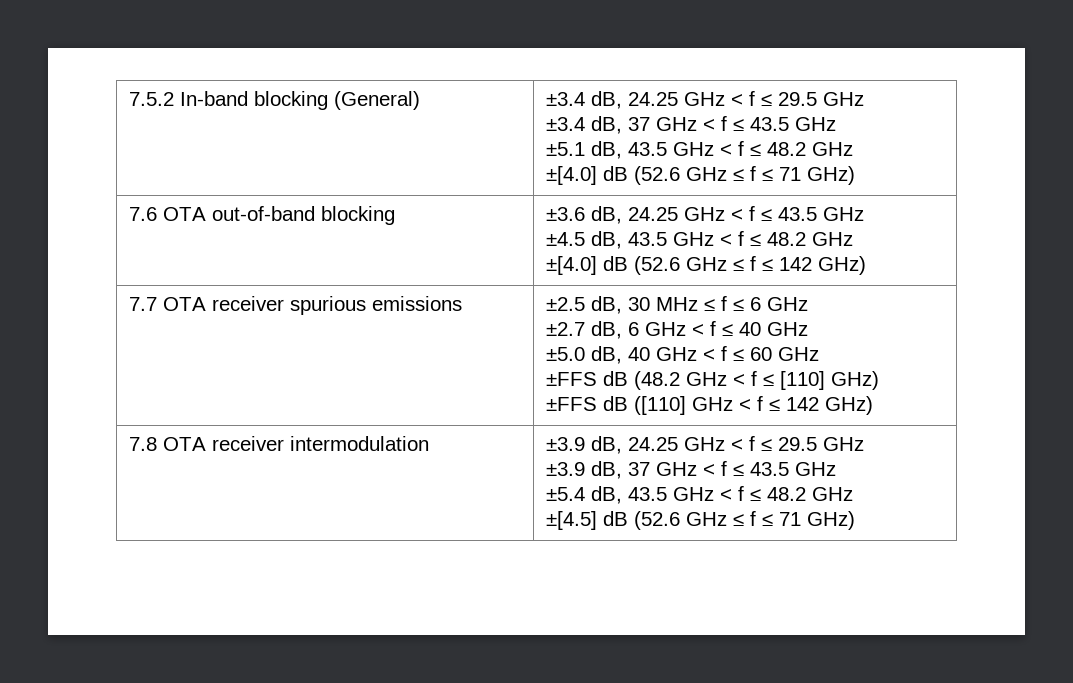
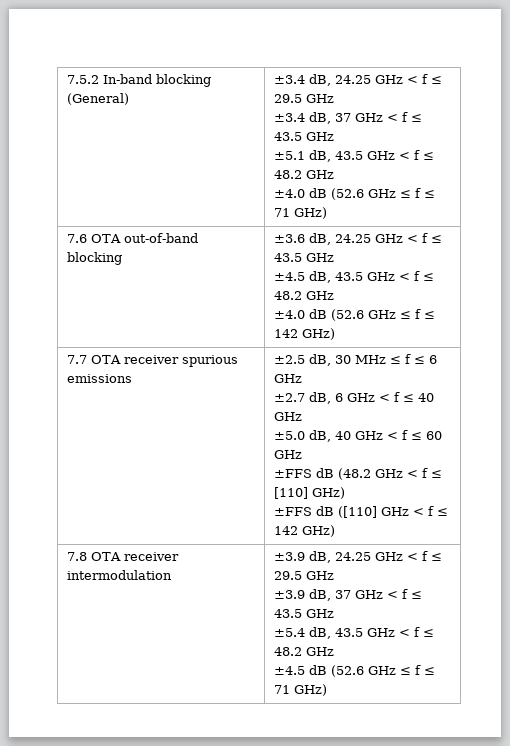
  7.5.2 In-band blocking (General) | ±3.4 dB, 24.25 GHz < f ≤ 29.5 GHz
  ±3.4 dB, 37 GHz < f ≤ 43.5 GHz
  ±5.1 dB, 43.5 GHz < f ≤ 48.2 GHz
- ±[4.0] dB (52.6 GHz ≤ f ≤ 71 GHz)
+ ±4.0 dB (52.6 GHz ≤ f ≤ 71 GHz)
  7.6 OTA out-of-band blocking | ±3.6 dB, 24.25 GHz < f ≤ 43.5 GHz
  ±4.5 dB, 43.5 GHz < f ≤ 48.2 GHz
- ±[4.0] dB (52.6 GHz ≤ f ≤ 142 GHz)
+ ±4.0 dB (52.6 GHz ≤ f ≤ 142 GHz)
  7.8 OTA receiver intermodulation | ±3.9 dB, 24.25 GHz < f ≤ 29.5 GHz
  ±3.9 dB, 37 GHz < f ≤ 43.5 GHz
  ±5.4 dB, 43.5 GHz < f ≤ 48.2 GHz
- ±[4.5] dB (52.6 GHz ≤ f ≤ 71 GHz)
+ ±4.5 dB (52.6 GHz ≤ f ≤ 71 GHz)

